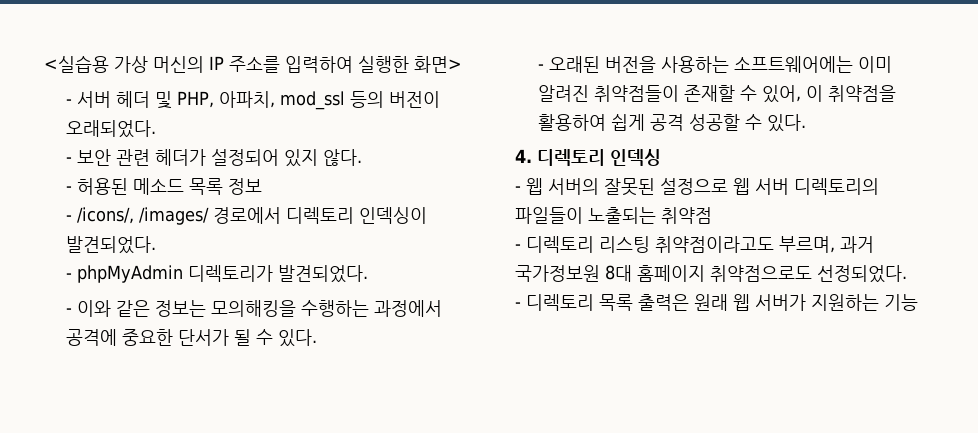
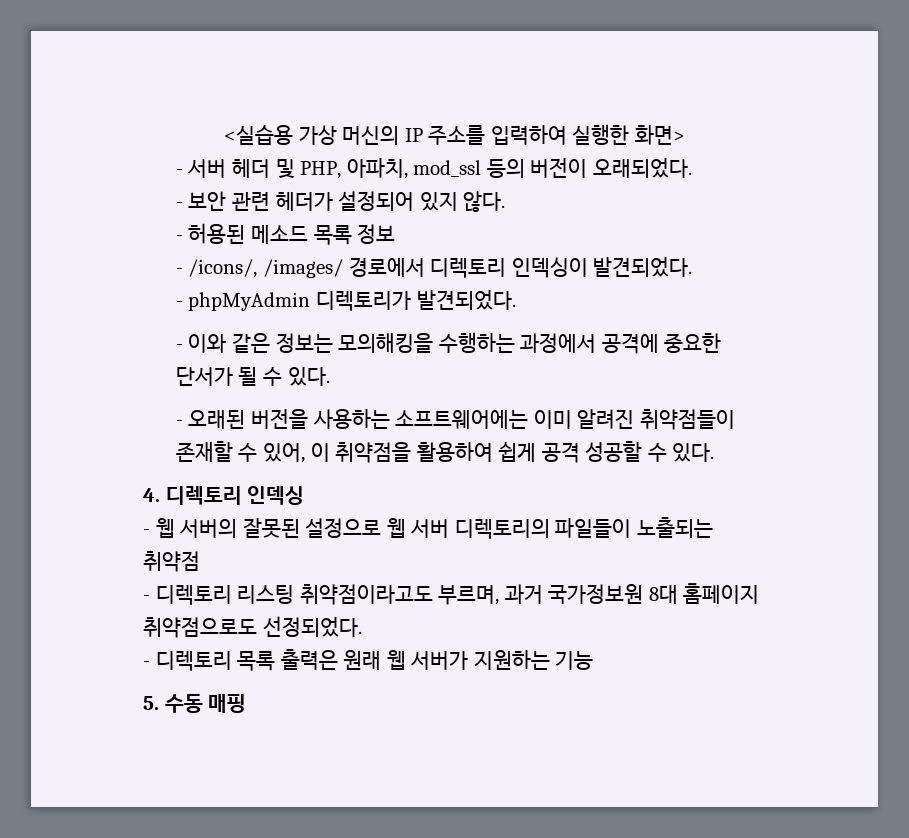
+ 5. 수동 매핑

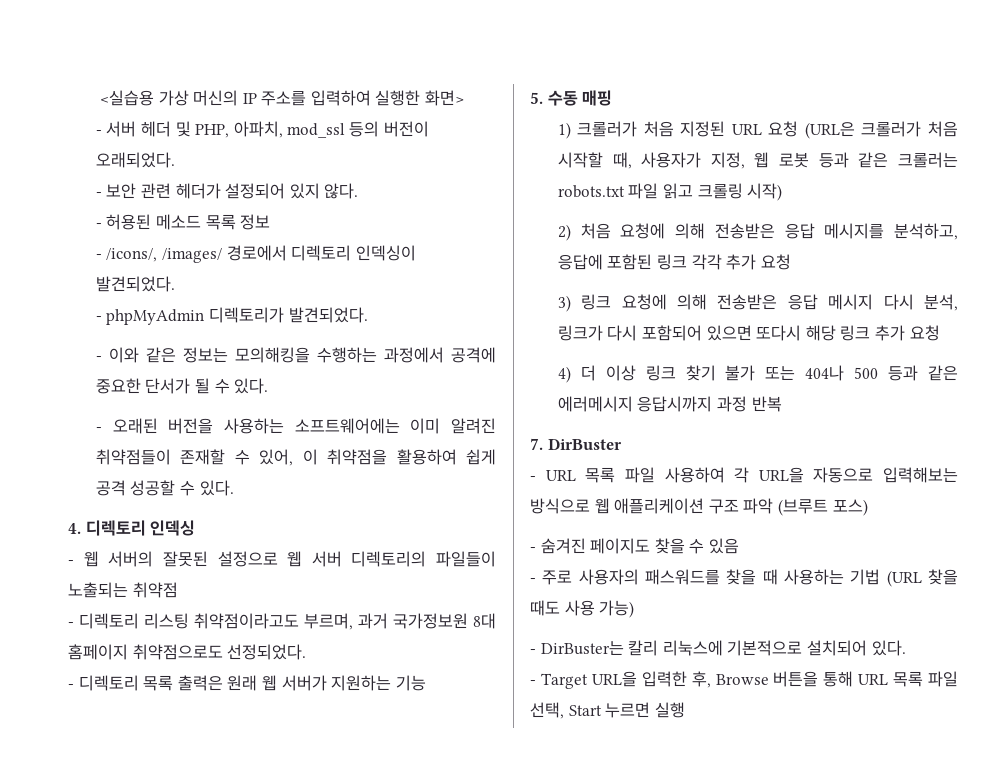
+ 1) 크롤러가 처음 지정된 URL 요청 (URL은 크롤러가 처음 시작할 때, 사용자가 지정, 웹 로봇 등과 같은 크롤러는 robots.txt 파일 읽고 크롤링 시작)
+ 2) 처음 요청에 의해 전송받은 응답 메시지를 분석하고, 응답에 포함된 링크 각각 추가 요청
+ 3) 링크 요청에 의해 전송받은 응답 메시지 다시 분석, 링크가 다시 포함되어 있으면 또다시 해당 링크 추가 요청
+ 4) 더 이상 링크 찾기 불가 또는 404나 500 등과 같은 에러메시지 응답시까지 과정 반복
+ 7. DirBuster
+ - URL 목록 파일 사용하여 각 URL을 자동으로 입력해보는 방식으로 웹 애플리케이션 구조 파악 (브루트 포스)
+ - 숨겨진 페이지도 찾을 수 있음
+ - 주로 사용자의 패스워드를 찾을 때 사용하는 기법 (URL 찾을 때도 사용 가능)
+ - DirBuster는 칼리 리눅스에 기본적으로 설치되어 있다.
+ - Target URL을 입력한 후, Browse 버튼을 통해 URL 목록 파일 선택, Start 누르면 실행

